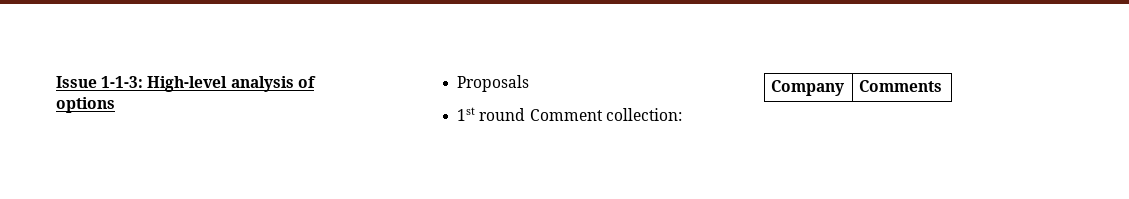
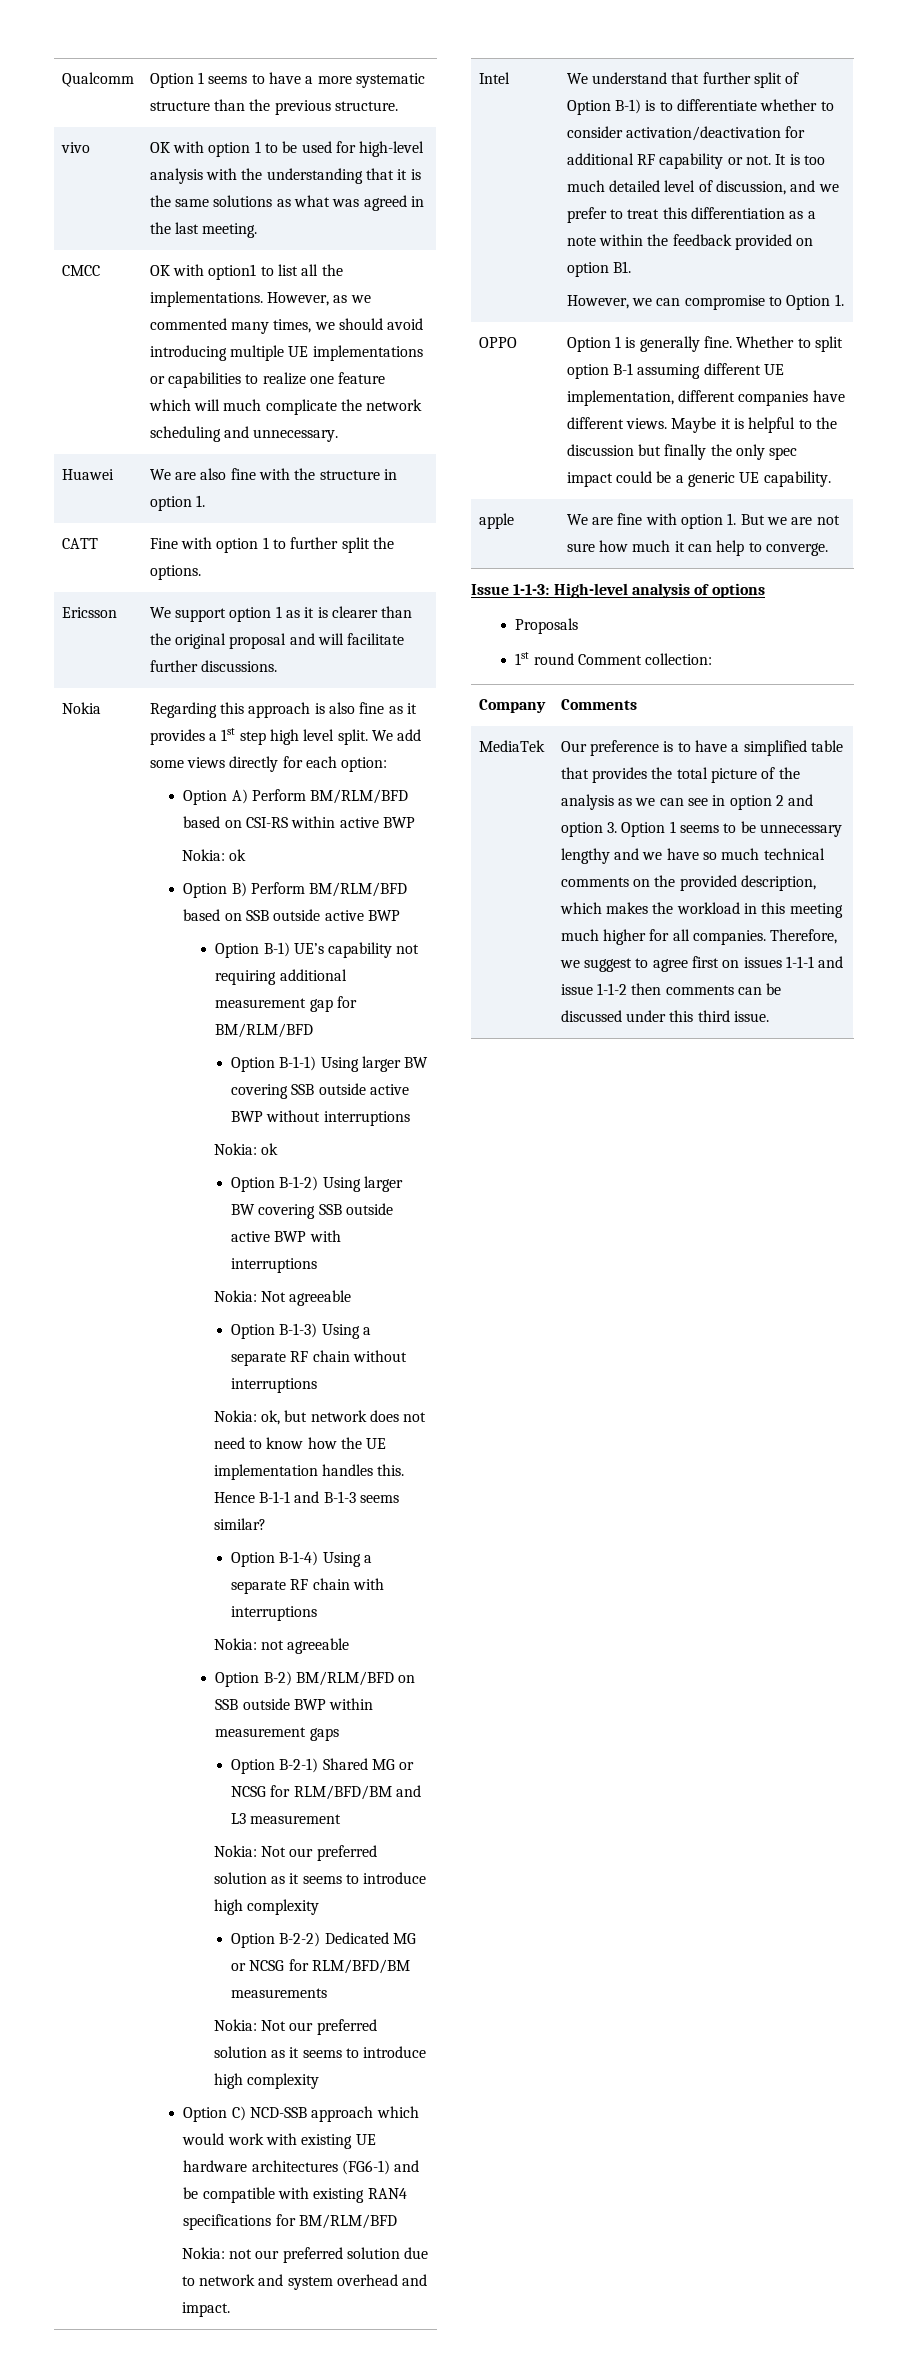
+ Qualcomm | Option 1 seems to have a more systematic structure than the previous structure.
+ vivo | OK with option 1 to be used for high-level analysis with the understanding that it is the same solutions as what was agreed in the last meeting.
+ CMCC | OK with option1 to list all the implementations. However, as we commented many times, we should avoid introducing multiple UE implementations or capabilities to realize one feature which will much complicate the network scheduling and unnecessary.
+ Huawei | We are also fine with the structure in option 1.
+ CATT | Fine with option 1 to further split the options.
+ Ericsson | We support option 1 as it is clearer than the original proposal and will facilitate further discussions.
+ Nokia | Regarding this approach is also fine as it provides a 1st step high level split. We add some views directly for each option:
+ Option A) Perform BM/RLM/BFD based on CSI-RS within active BWP
+ Nokia: ok
+ Option B) Perform BM/RLM/BFD based on SSB outside active BWP
+ Option B-1) UE’s capability not requiring additional measurement gap for BM/RLM/BFD
+ Option B-1-1) Using larger BW covering SSB outside active BWP without interruptions
+ Nokia: ok
+ Option B-1-2) Using larger BW covering SSB outside active BWP with interruptions
+ Nokia: Not agreeable
+ Option B-1-3) Using a separate RF chain without interruptions
+ Nokia: ok, but network does not need to know how the UE implementation handles this. Hence B-1-1 and B-1-3 seems similar?
+ Option B-1-4) Using a separate RF chain with interruptions
+ Nokia: not agreeable
+ Option B-2) BM/RLM/BFD on SSB outside BWP within measurement gaps
+ Option B-2-1) Shared MG or NCSG for RLM/BFD/BM and L3 measurement
+ Nokia: Not our preferred solution as it seems to introduce high complexity
+ Option B-2-2) Dedicated MG or NCSG for RLM/BFD/BM measurements
+ Nokia: Not our preferred solution as it seems to introduce high complexity
+ Option C) NCD-SSB approach which would work with existing UE hardware architectures (FG6-1) and be compatible with existing RAN4 specifications for BM/RLM/BFD
+ Nokia: not our preferred solution due to network and system overhead and impact.
+ Intel | We understand that further split of Option B-1) is to differentiate whether to consider activation/deactivation for additional RF capability or not. It is too much detailed level of discussion, and we prefer to treat this differentiation as a note within the feedback provided on option B1.
+ However, we can compromise to Option 1.
+ OPPO | Option 1 is generally fine. Whether to split option B-1 assuming different UE implementation, different companies have different views. Maybe it is helpful to the discussion but finally the only spec impact could be a generic UE capability.
+ apple | We are fine with option 1. But we are not sure how much it can help to converge.
+ MediaTek | Our preference is to have a simplified table that provides the total picture of the analysis as we can see in option 2 and option 3. Option 1 seems to be unnecessary lengthy and we have so much technical comments on the provided description, which makes the workload in this meeting much higher for all companies. Therefore, we suggest to agree first on issues 1-1-1 and issue 1-1-2 then comments can be discussed under this third issue.

